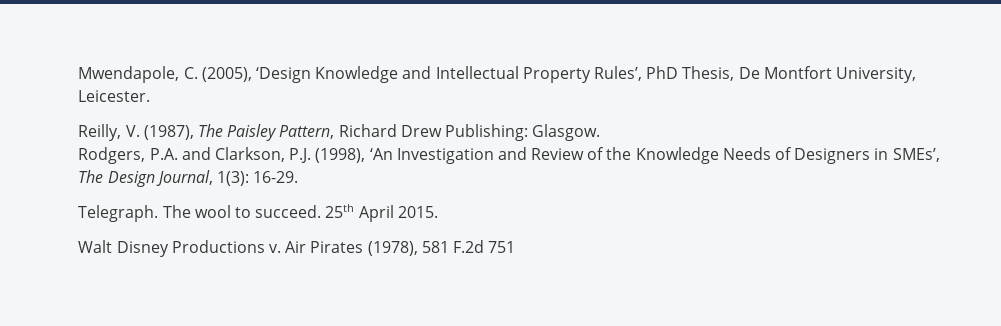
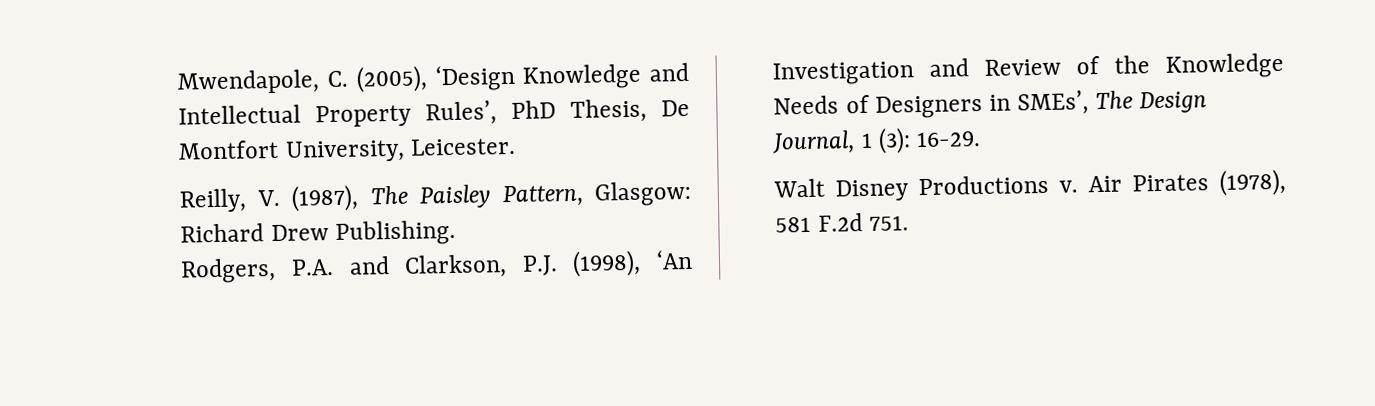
- Reilly, V. (1987), The Paisley Pattern, Richard Drew Publishing: Glasgow.
+ Reilly, V. (1987), The Paisley Pattern, Glasgow: Richard Drew Publishing.
- Rodgers, P.A. and Clarkson, P.J. (1998), ‘An Investigation and Review of the Knowledge Needs of Designers in SMEs’, The Design Journal, 1(3): 16-29.
+ Rodgers, P.A. and Clarkson, P.J. (1998), ‘An Investigation and Review of the Knowledge Needs of Designers in SMEs’, The Design Journal, 1 (3): 16-29.
- Telegraph. The wool to succeed. 25th April 2015.
- Air Pirates (1978), 581 F.2d 751
+ Air Pirates (1978), 581 F.2d 751.

